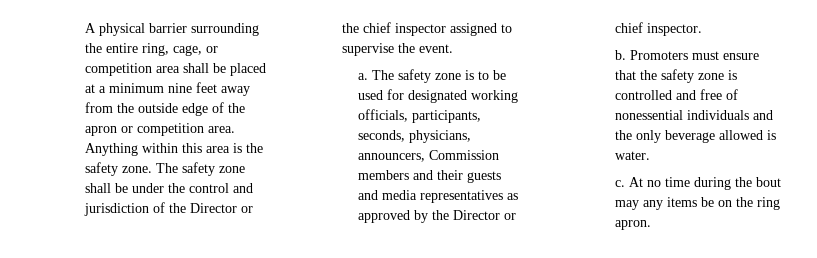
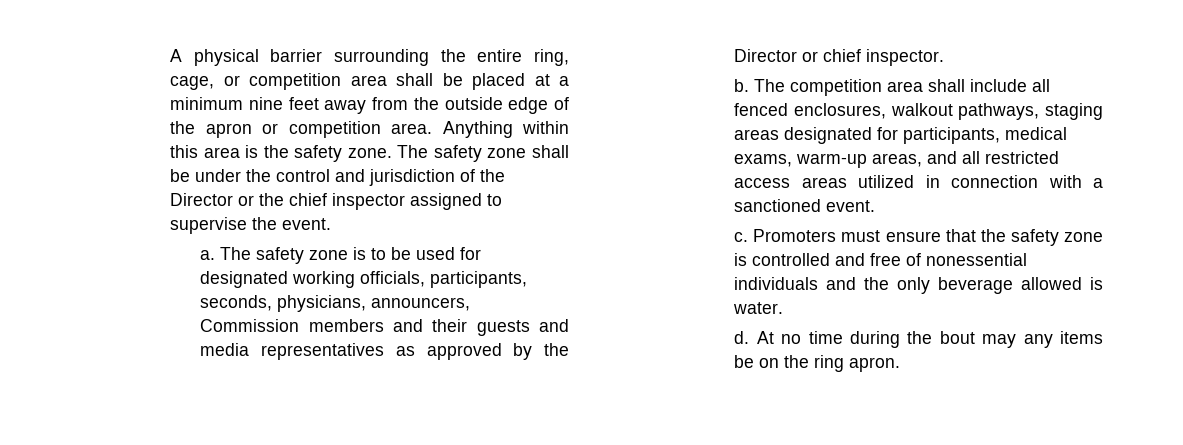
+ The competition area shall include all fenced enclosures, walkout pathways, staging areas designated for participants, medical exams, warm-up areas, and all restricted access areas utilized in connection with a sanctioned event.
+ c.
- c.
+ d.

